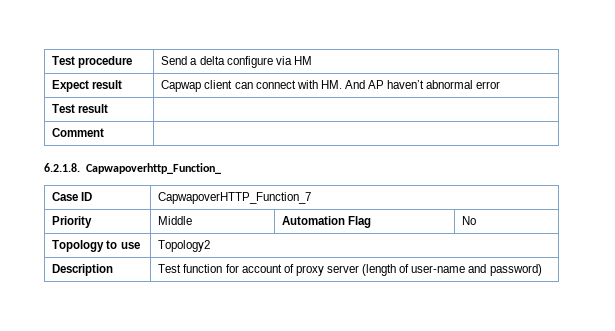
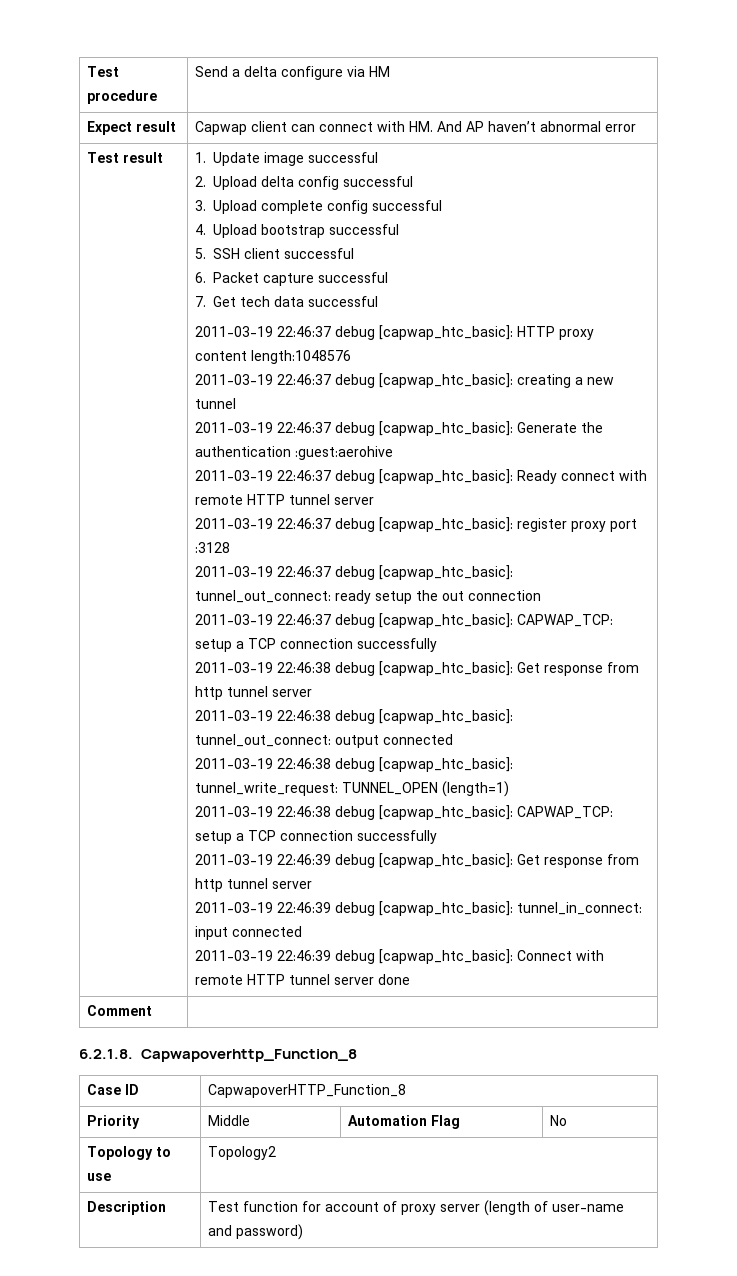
+ 1. Update image successful
+ 2. Upload delta config successful
+ 3. Upload complete config successful
+ 4. Upload bootstrap successful
+ 5. SSH client successful
+ 6. Packet capture successful
+ 7. Get tech data successful
+ 2011-03-19 22:46:37 debug [capwap_htc_basic]: HTTP proxy content length:1048576
+ 2011-03-19 22:46:37 debug [capwap_htc_basic]: creating a new tunnel
+ 2011-03-19 22:46:37 debug [capwap_htc_basic]: Generate the authentication :guest:aerohive
+ 2011-03-19 22:46:37 debug [capwap_htc_basic]: Ready connect with remote HTTP tunnel server
+ 2011-03-19 22:46:37 debug [capwap_htc_basic]: register proxy port :3128
+ 2011-03-19 22:46:37 debug [capwap_htc_basic]: tunnel_out_connect: ready setup the out connection
+ 2011-03-19 22:46:37 debug [capwap_htc_basic]: CAPWAP_TCP: setup a TCP connection successfully
+ 2011-03-19 22:46:38 debug [capwap_htc_basic]: Get response from http tunnel server
+ 2011-03-19 22:46:38 debug [capwap_htc_basic]: tunnel_out_connect: output connected
+ 2011-03-19 22:46:38 debug [capwap_htc_basic]: tunnel_write_request: TUNNEL_OPEN (length=1)
+ 2011-03-19 22:46:38 debug [capwap_htc_basic]: CAPWAP_TCP: setup a TCP connection successfully
+ 2011-03-19 22:46:39 debug [capwap_htc_basic]: Get response from http tunnel server
+ 2011-03-19 22:46:39 debug [capwap_htc_basic]: tunnel_in_connect: input connected
+ 2011-03-19 22:46:39 debug [capwap_htc_basic]: Connect with remote HTTP tunnel server done
- 6.2.1.8. Capwapoverhttp_Function_
+ 6.2.1.8. Capwapoverhttp_Function_8
- Case ID | CapwapoverHTTP_Function_7
+ Case ID | CapwapoverHTTP_Function_8

